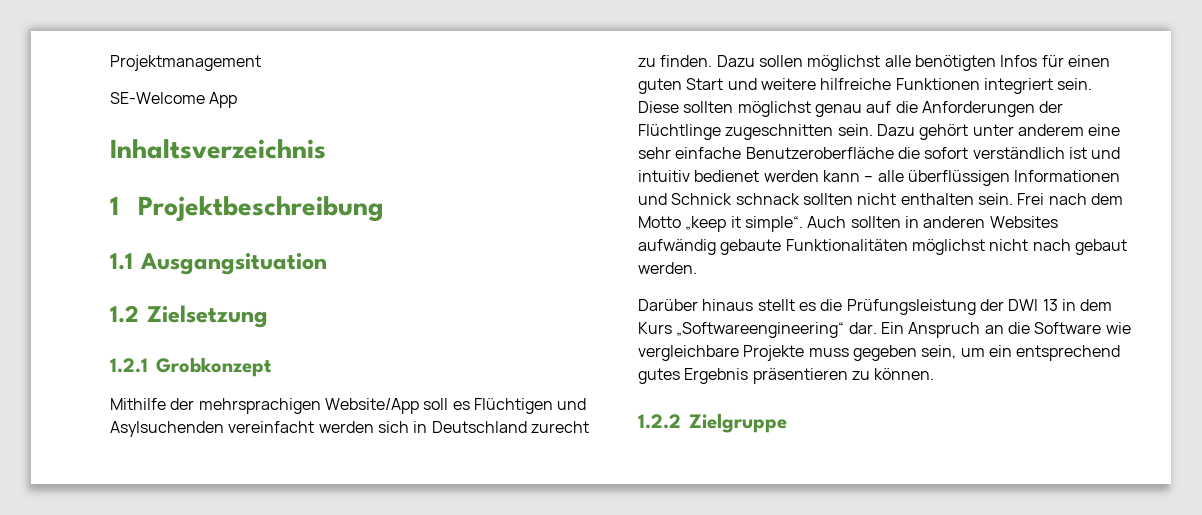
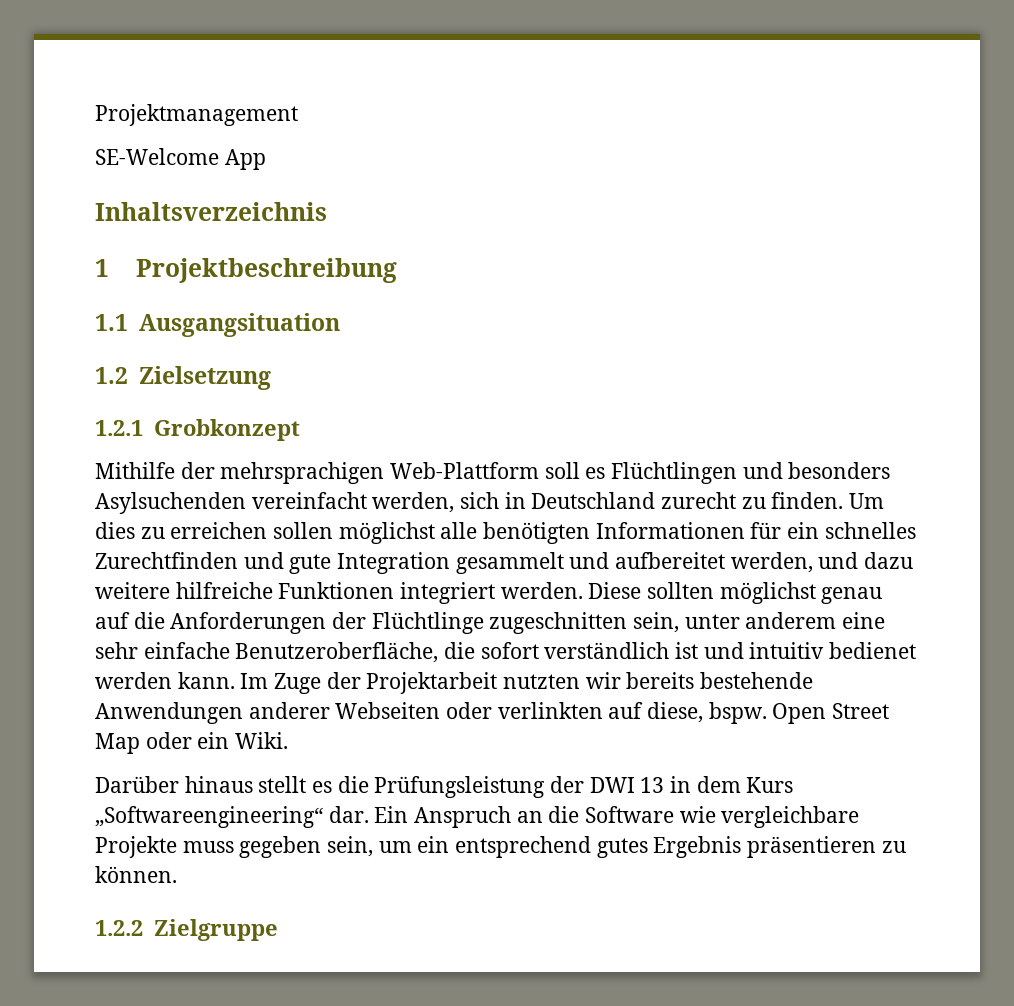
- Mithilfe der mehrsprachigen Website/App soll es Flüchtigen und Asylsuchenden vereinfacht werden sich in Deutschland zurecht zu finden.
+ Mithilfe der mehrsprachigen Web-Plattform soll es Flüchtlingen und besonders Asylsuchenden vereinfacht werden, sich in Deutschland zurecht zu finden.
- Dazu sollen möglichst alle benötigten Infos für einen guten Start und weitere hilfreiche Funktionen integriert sein.
+ Um dies zu erreichen sollen möglichst alle benötigten Informationen für ein schnelles Zurechtfinden und gute Integration gesammelt und aufbereitet werden, und dazu weitere hilfreiche Funktionen integriert werden.
- Diese sollten möglichst genau auf die Anforderungen der Flüchtlinge zugeschnitten sein. Dazu gehört unter anderem eine sehr einfache Benutzeroberfläche die sofort verständlich ist und intuitiv bedienet werden kann – alle überflüssigen Informationen und Schnick schnack sollten nicht enthalten sein. Frei nach dem Motto „keep it simple“. Auch sollten in anderen Websites aufwändig gebaute Funktionalitäten möglichst nicht nach gebaut werden.
+ Diese sollten möglichst genau auf die Anforderungen der Flüchtlinge zugeschnitten sein, unter anderem eine sehr einfache Benutzeroberfläche, die sofort verständlich ist und intuitiv bedienet werden kann. Im Zuge der Projektarbeit nutzten wir bereits bestehende Anwendungen anderer Webseiten oder verlinkten auf diese, bspw. Open Street Map oder ein Wiki.

